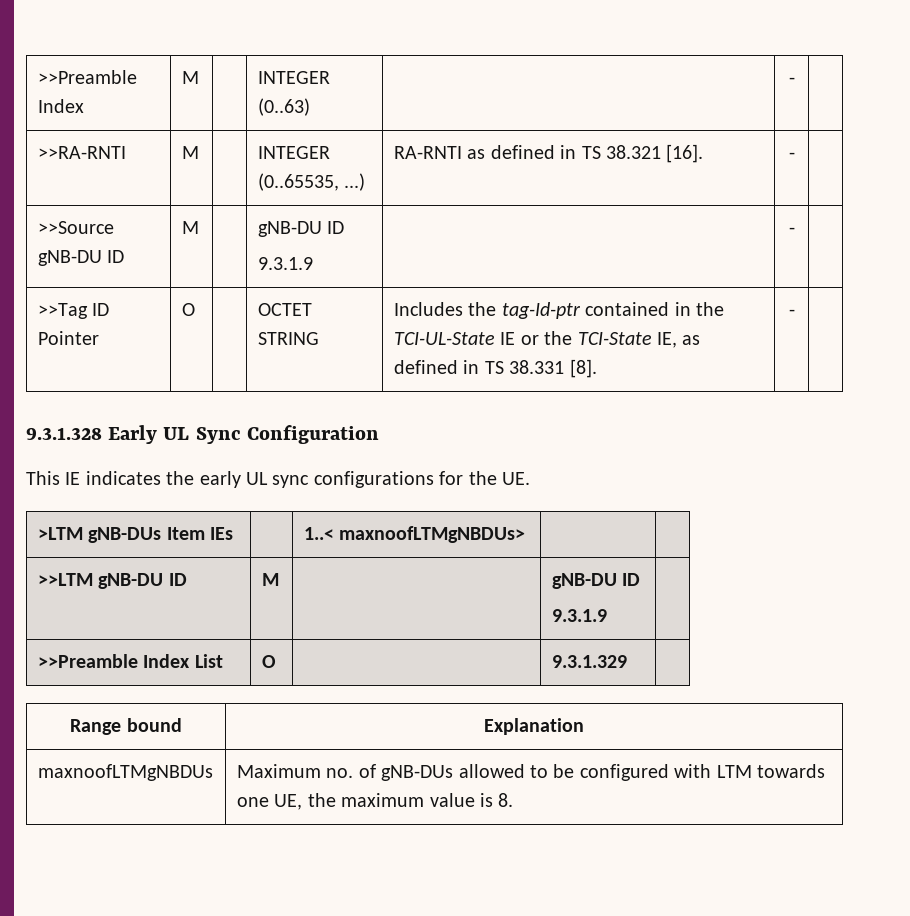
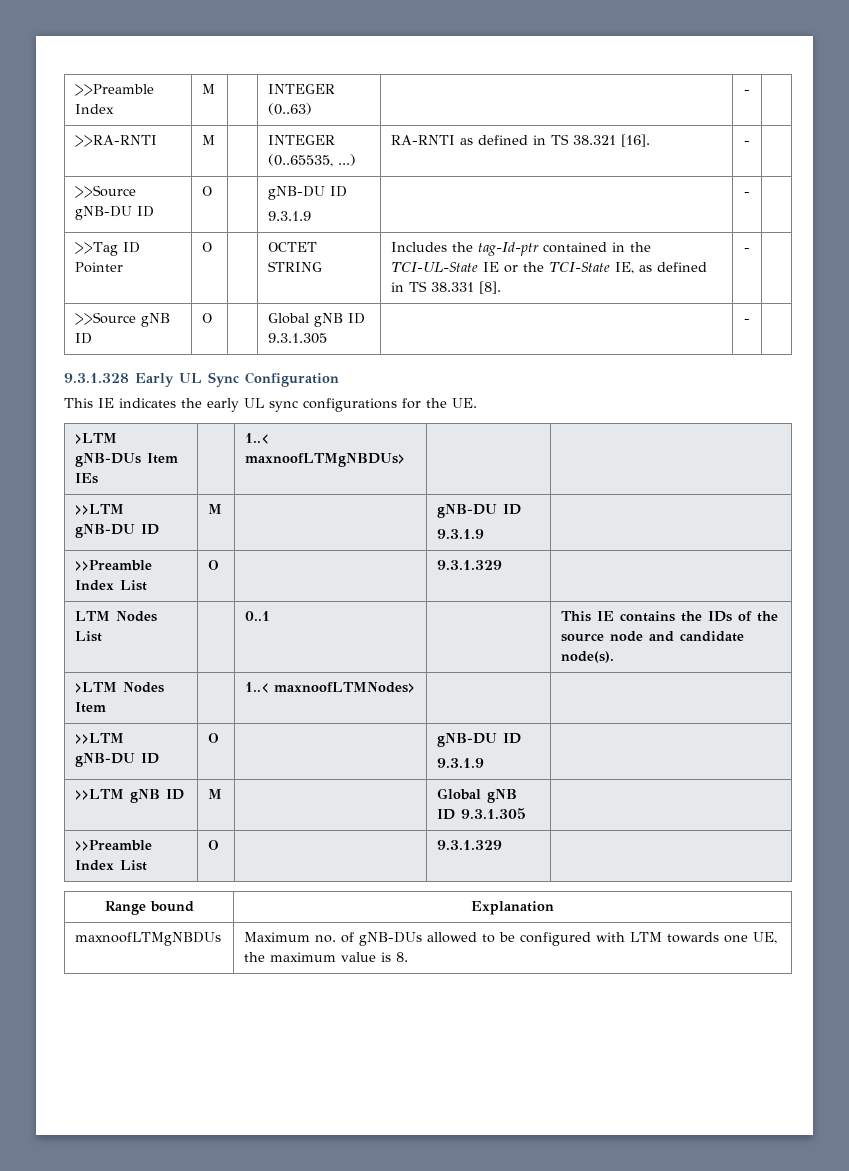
- >>Source gNB-DU ID | M | | gNB-DU ID
+ >>Source gNB-DU ID | O | | gNB-DU ID
+ >>Source gNB ID | O | | Global gNB ID 9.3.1.305 | | - |
+ LTM Nodes List | | 0..1 | | This IE contains the IDs of the source node and candidate node(s).
+ >LTM Nodes Item | | 1..< maxnoofLTMNodes> | |
+ >>LTM gNB-DU ID | O | | gNB-DU ID
+ 9.3.1.9 |
+ >>LTM gNB ID | M | | Global gNB ID 9.3.1.305 |
+ >>Preamble Index List | O | | 9.3.1.329 |

